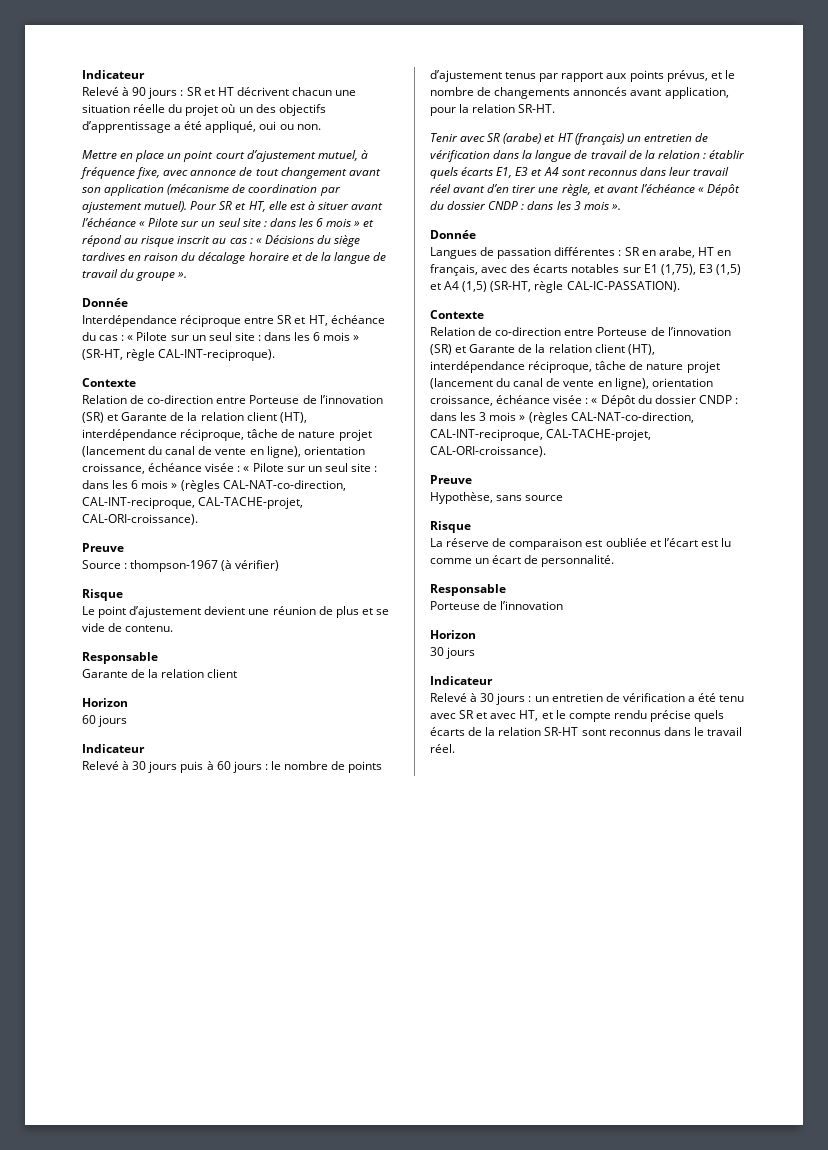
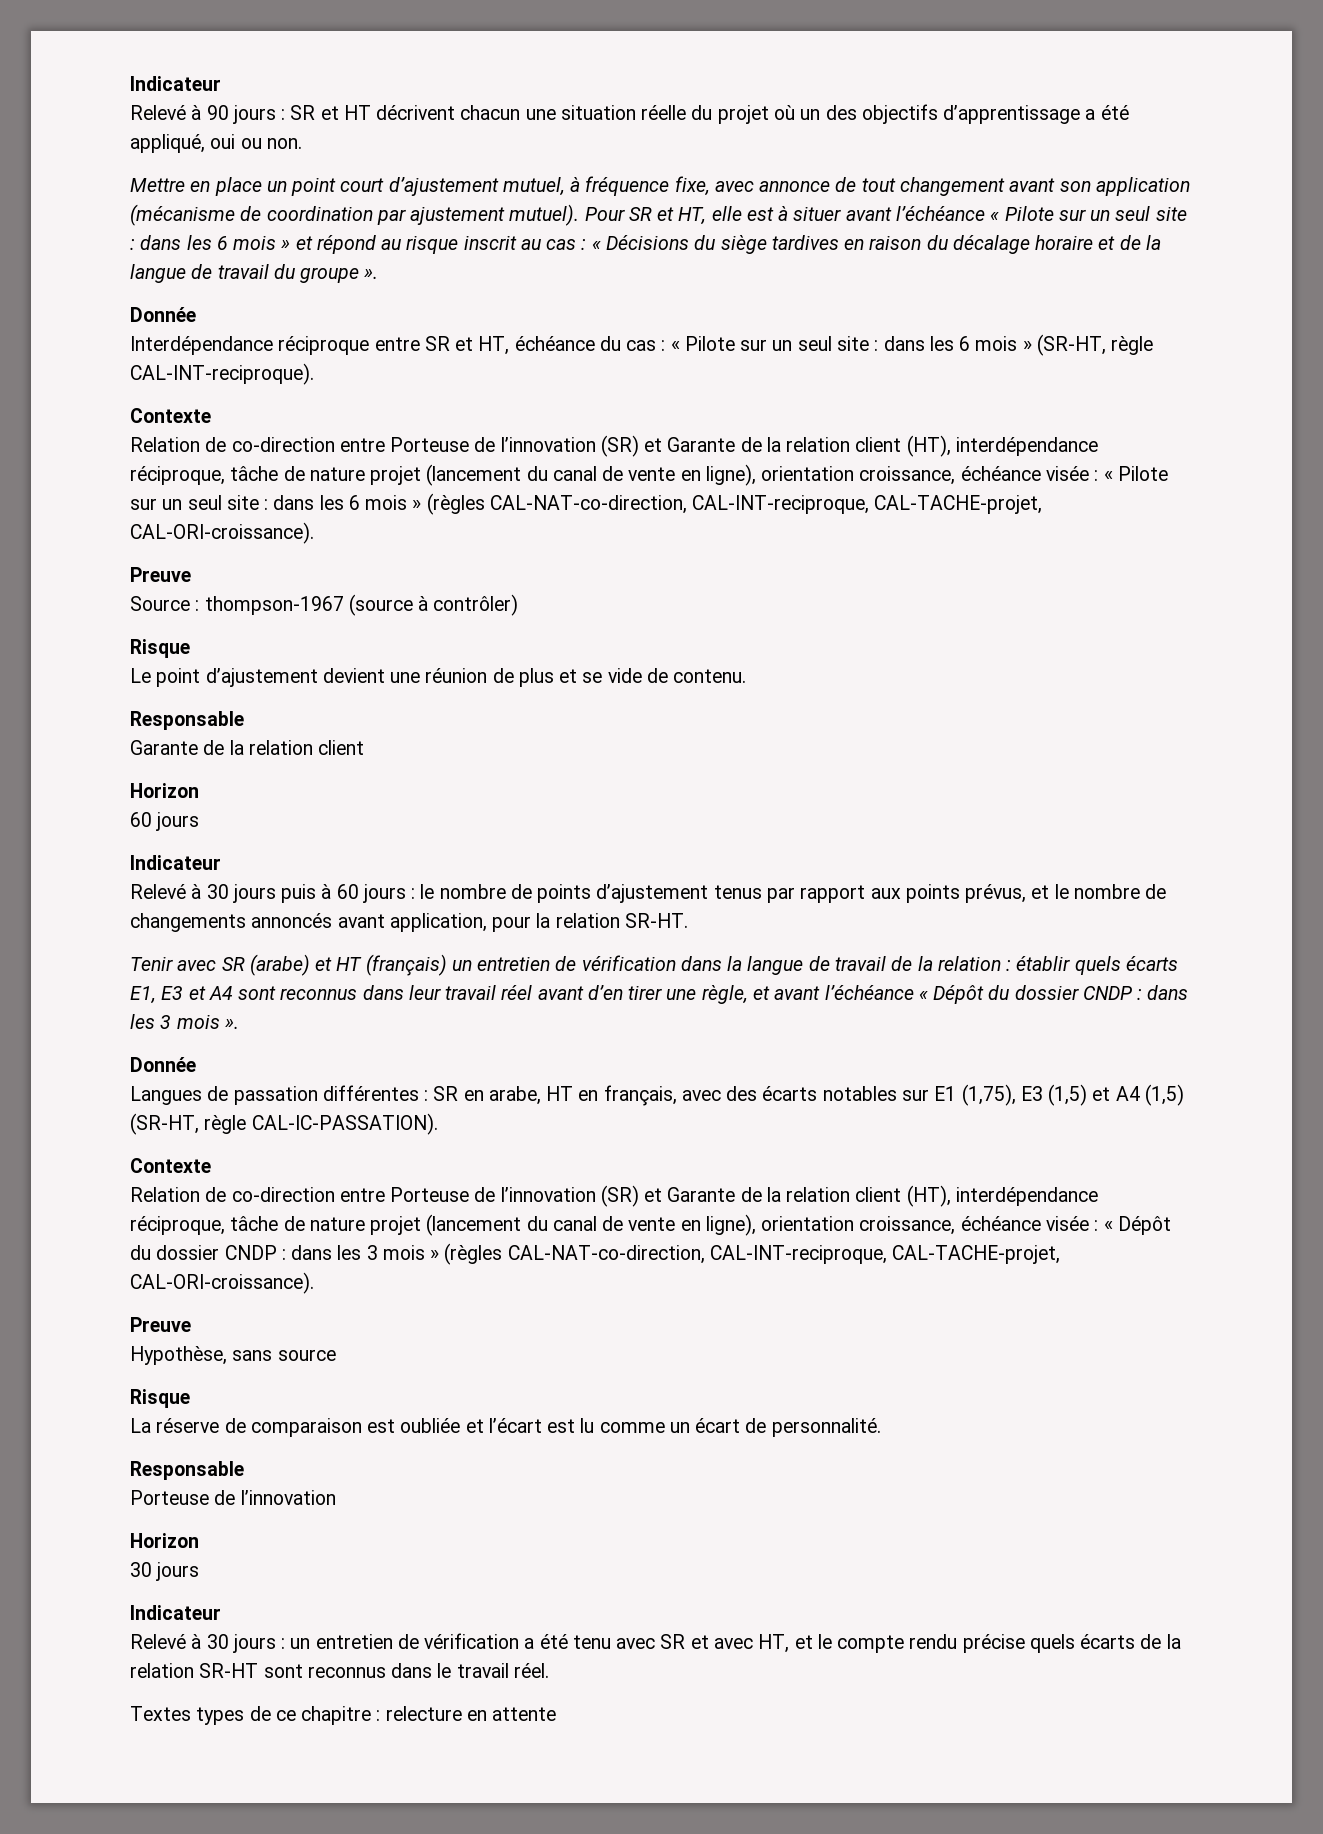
- Source : thompson-1967 (à vérifier)
+ Source : thompson-1967 (source à contrôler)
+ Textes types de ce chapitre : relecture en attente

